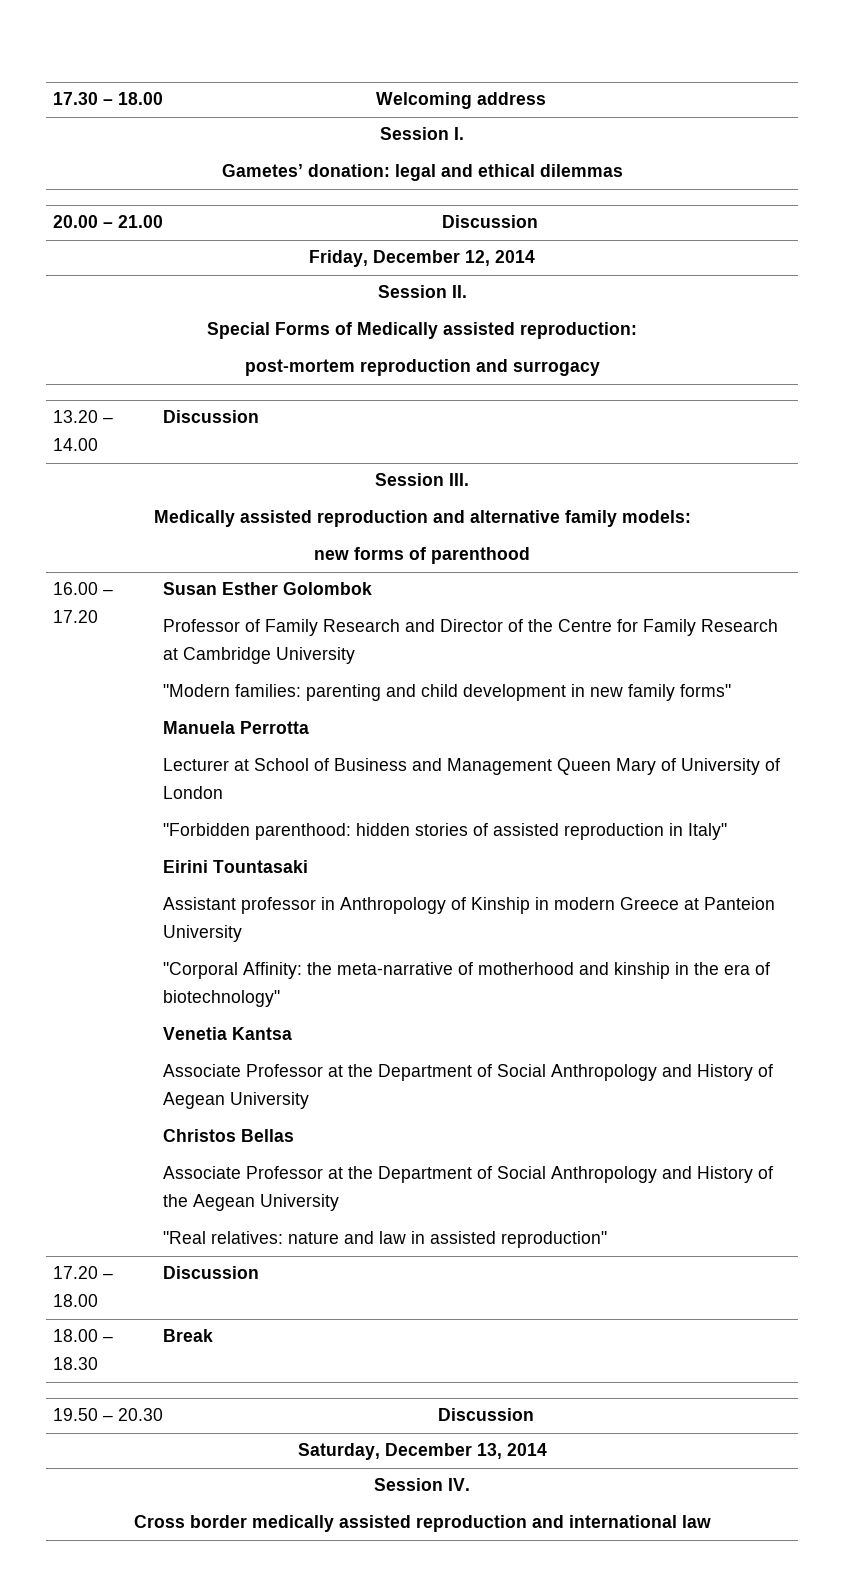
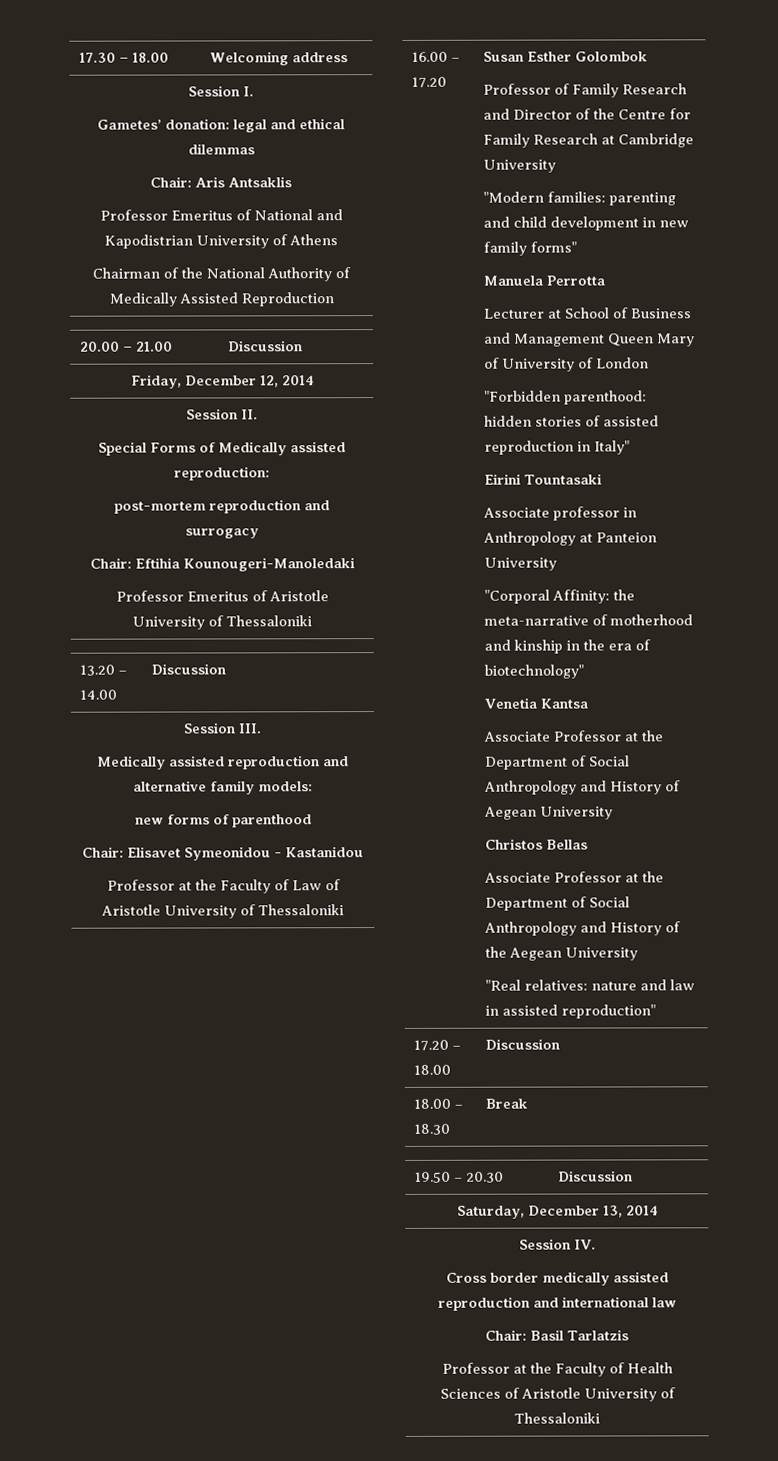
  Session I.
  Gametes’ donation: legal and ethical dilemmas
+ Chair: Aris Antsaklis
+ Professor Emeritus of National and Kapodistrian University of Athens
+ Chairman of the National Authority of Medically Assisted Reproduction
  Session II.
  Special Forms of Medically assisted reproduction:
  post-mortem reproduction and surrogacy
+ Chair: Eftihia Kounougeri-Manoledaki
+ Professor Emeritus of Aristotle University of Thessaloniki
  Session III.
  Medically assisted reproduction and alternative family models:
  new forms of parenthood
+ Chair: Elisavet Symeonidou - Kastanidou
+ Professor at the Faculty of Law of Aristotle University of Thessaloniki
- Assistant professor in Anthropology of Kinship in modern Greece at Panteion University
+ Associate professor in Anthropology at Panteion University
  Session IV.
  Cross border medically assisted reproduction and international law
+ Chair: Basil Tarlatzis
+ Professor at the Faculty of Health Sciences of Aristotle University of Thessaloniki

